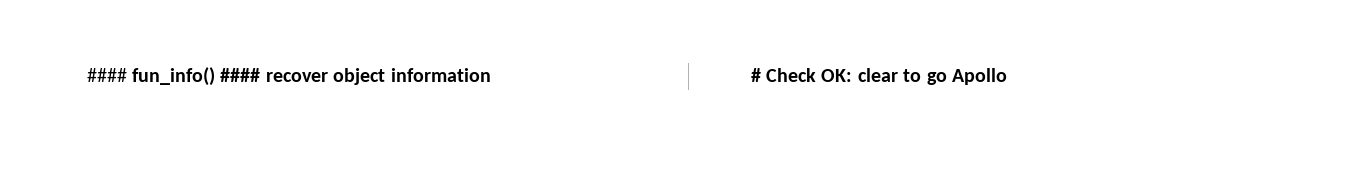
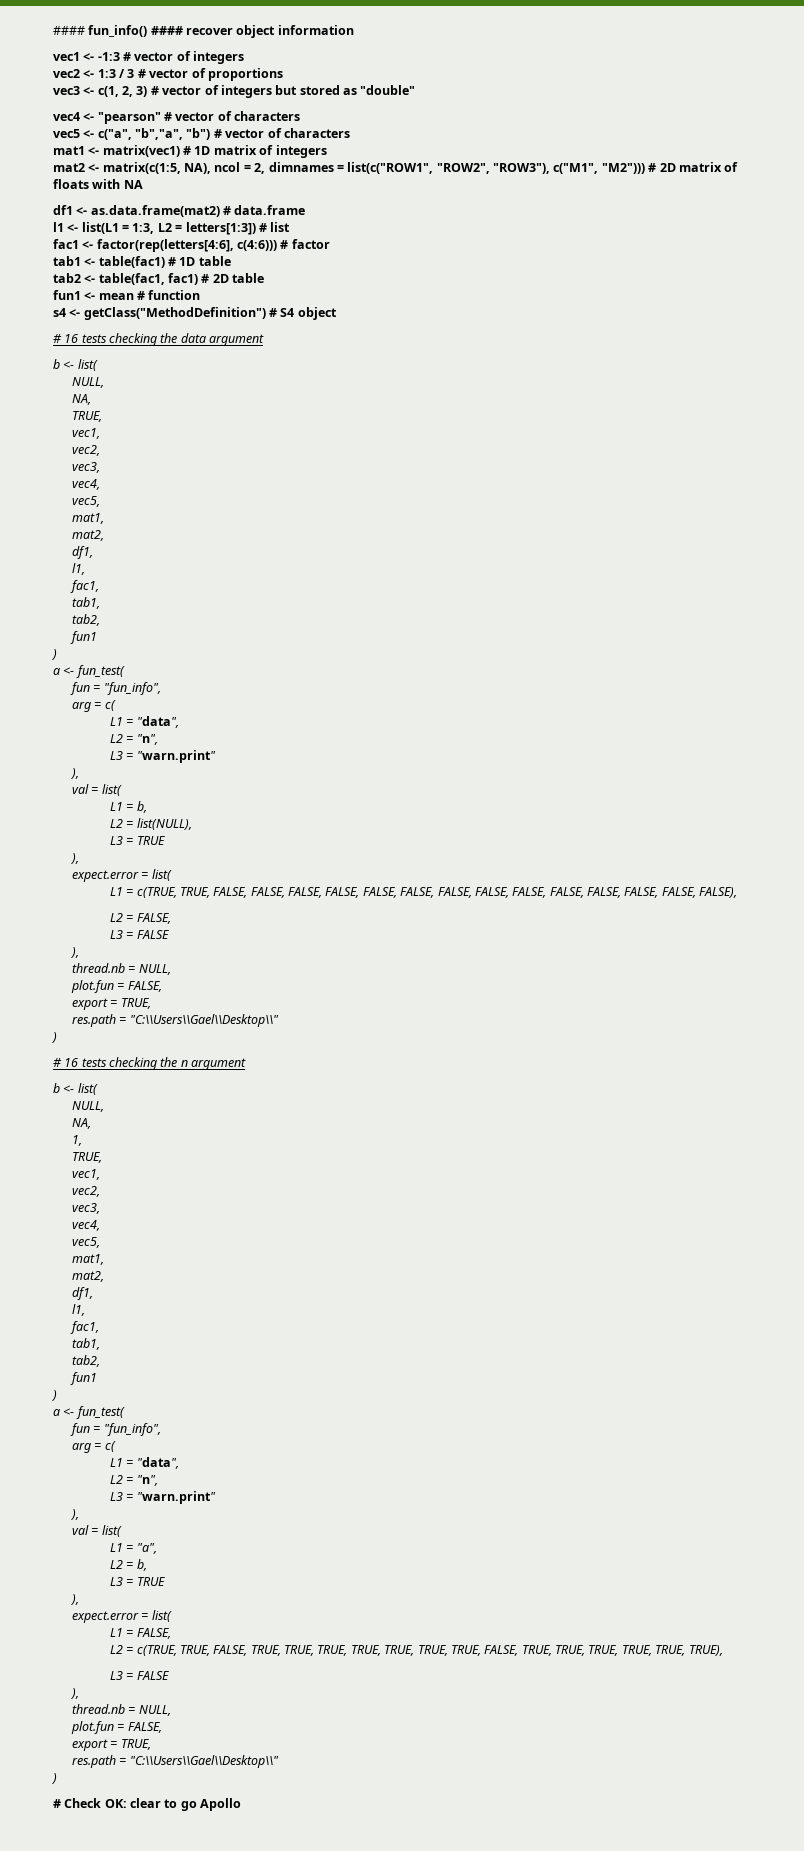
+ vec1 <- -1:3 # vector of integers
+ vec2 <- 1:3 / 3 # vector of proportions
+ vec3 <- c(1, 2, 3) # vector of integers but stored as "double"
+ vec4 <- "pearson" # vector of characters
+ vec5 <- c("a", "b","a", "b") # vector of characters
+ mat1 <- matrix(vec1) # 1D matrix of integers
+ mat2 <- matrix(c(1:5, NA), ncol = 2, dimnames = list(c("ROW1", "ROW2", "ROW3"), c("M1", "M2"))) # 2D matrix of floats with NA
+ df1 <- as.data.frame(mat2) # data.frame
+ l1 <- list(L1 = 1:3, L2 = letters[1:3]) # list
+ fac1 <- factor(rep(letters[4:6], c(4:6))) # factor
+ tab1 <- table(fac1) # 1D table
+ tab2 <- table(fac1, fac1) # 2D table
+ fun1 <- mean # function
+ s4 <- getClass("MethodDefinition") # S4 object
+ # 16 tests checking the data argument
+ b <- list(
+ NULL,
+ NA,
+ TRUE,
+ vec1,
+ vec2,
+ vec3,
+ vec4,
+ vec5,
+ mat1,
+ mat2,
+ df1,
+ l1,
+ fac1,
+ tab1,
+ tab2,
+ fun1
+ )
+ a <- fun_test(
+ fun = "fun_info",
+ arg = c(
+ L1 = "data",
+ L2 = "n",
+ L3 = "warn.print"
+ ),
+ val = list(
+ L1 = b,
+ L2 = list(NULL),
+ L3 = TRUE
+ ),
+ expect.error = list(
+ L1 = c(TRUE, TRUE, FALSE, FALSE, FALSE, FALSE, FALSE, FALSE, FALSE, FALSE, FALSE, FALSE, FALSE, FALSE, FALSE, FALSE),
+ L2 = FALSE,
+ L3 = FALSE
+ ),
+ thread.nb = NULL,
+ plot.fun = FALSE,
+ export = TRUE,
+ res.path = "C:\\Users\\Gael\\Desktop\\"
+ )
+ # 16 tests checking the n argument
+ b <- list(
+ NULL,
+ NA,
+ 1,
+ TRUE,
+ vec1,
+ vec2,
+ vec3,
+ vec4,
+ vec5,
+ mat1,
+ mat2,
+ df1,
+ l1,
+ fac1,
+ tab1,
+ tab2,
+ fun1
+ )
+ a <- fun_test(
+ fun = "fun_info",
+ arg = c(
+ L1 = "data",
+ L2 = "n",
+ L3 = "warn.print"
+ ),
+ val = list(
+ L1 = "a",
+ L2 = b,
+ L3 = TRUE
+ ),
+ expect.error = list(
+ L1 = FALSE,
+ L2 = c(TRUE, TRUE, FALSE, TRUE, TRUE, TRUE, TRUE, TRUE, TRUE, TRUE, FALSE, TRUE, TRUE, TRUE, TRUE, TRUE, TRUE),
+ L3 = FALSE
+ ),
+ thread.nb = NULL,
+ plot.fun = FALSE,
+ export = TRUE,
+ res.path = "C:\\Users\\Gael\\Desktop\\"
+ )

